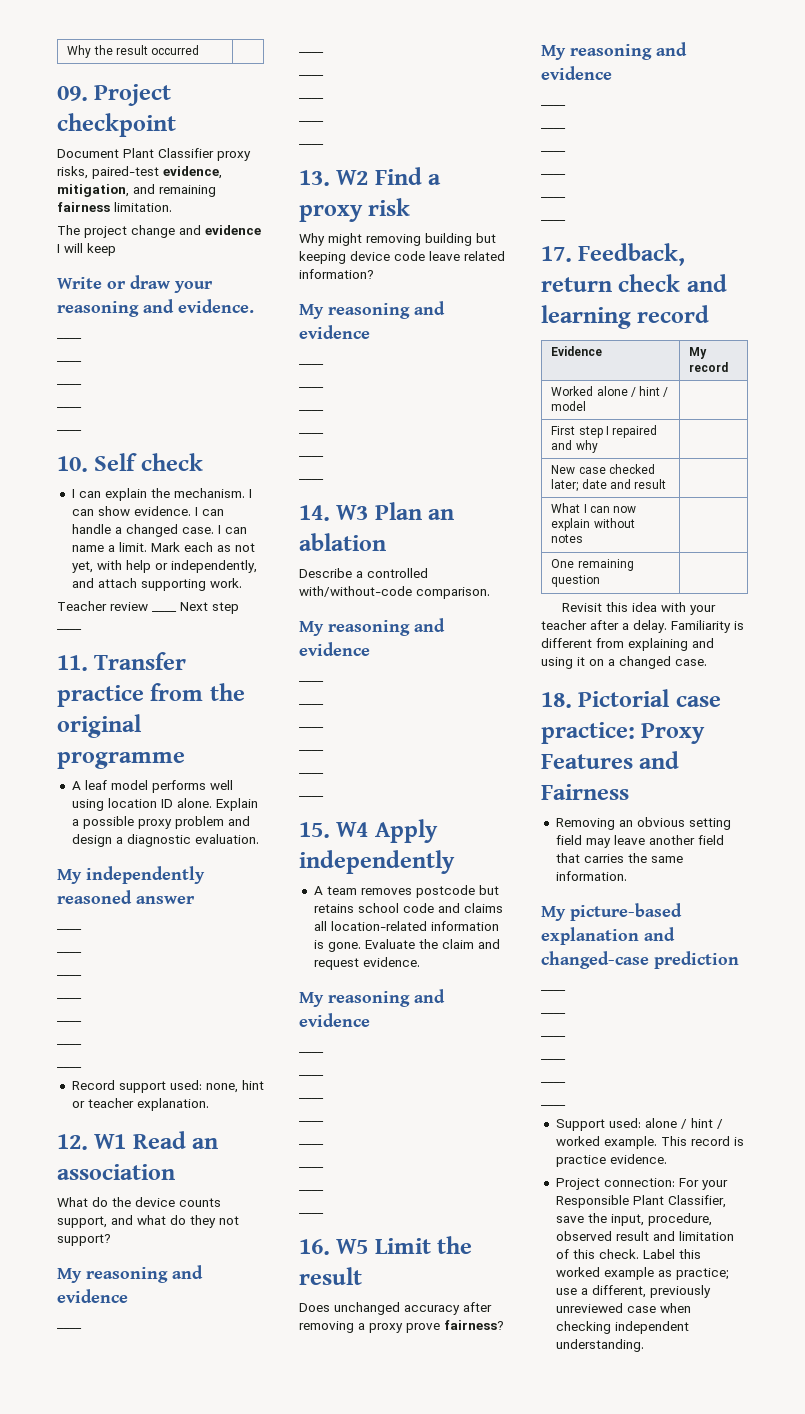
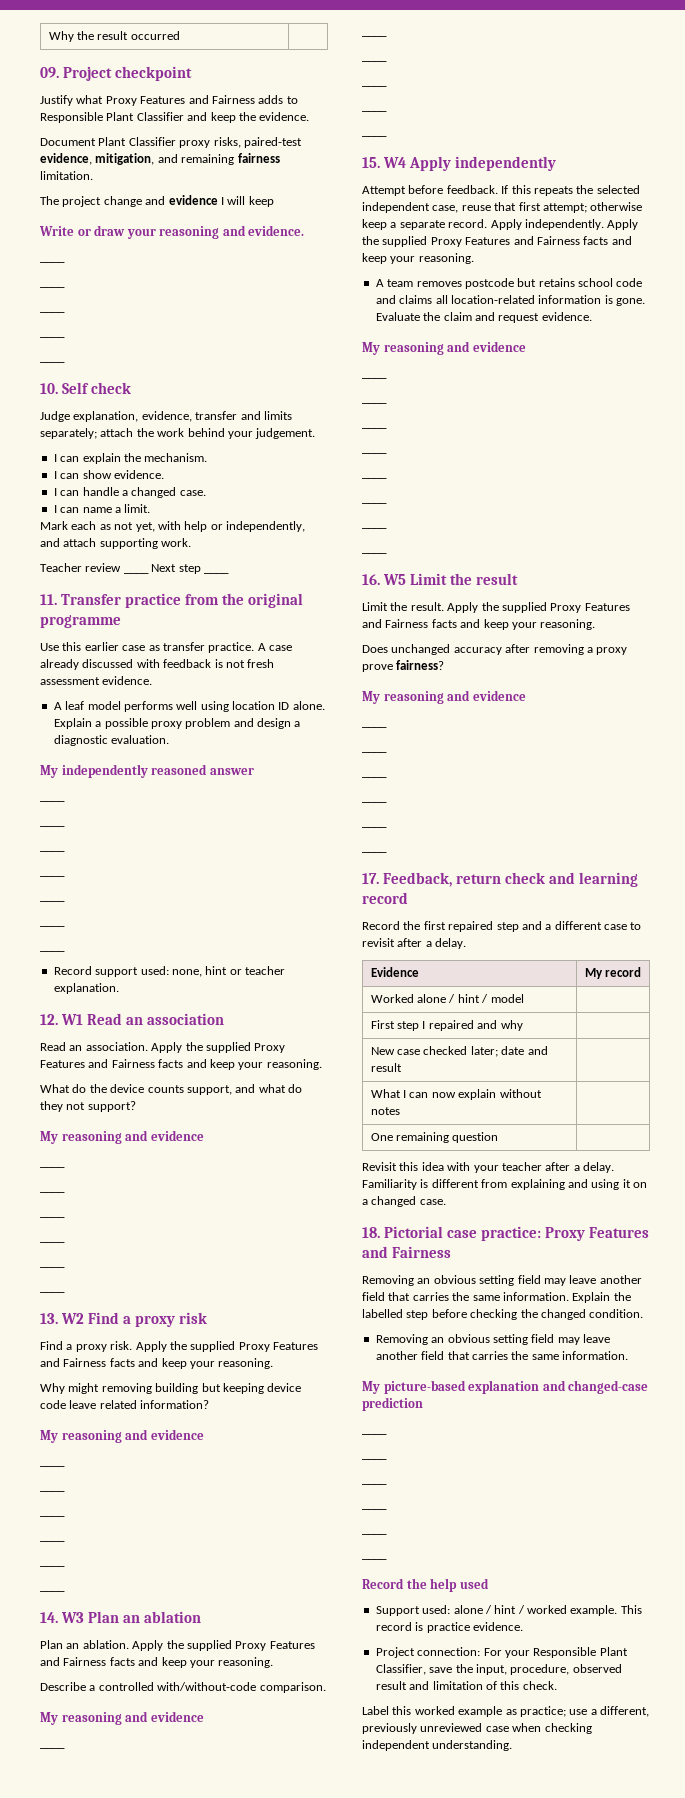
+ Justify what Proxy Features and Fairness adds to Responsible Plant Classifier and keep the evidence.
+ Judge explanation, evidence, transfer and limits separately; attach the work behind your judgement.
- I can explain the mechanism. I can show evidence. I can handle a changed case. I can name a limit. Mark each as not yet, with help or independently, and attach supporting work.
+ I can explain the mechanism.
+ I can show evidence.
+ I can handle a changed case.
+ I can name a limit.
+ Mark each as not yet, with help or independently, and attach supporting work.
+ Use this earlier case as transfer practice. A case already discussed with feedback is not fresh assessment evidence.
+ Read an association. Apply the supplied Proxy Features and Fairness facts and keep your reasoning.
+ Find a proxy risk. Apply the supplied Proxy Features and Fairness facts and keep your reasoning.
+ Plan an ablation. Apply the supplied Proxy Features and Fairness facts and keep your reasoning.
+ Attempt before feedback. If this repeats the selected independent case, reuse that first attempt; otherwise keep a separate record. Apply independently. Apply the supplied Proxy Features and Fairness facts and keep your reasoning.
+ Limit the result. Apply the supplied Proxy Features and Fairness facts and keep your reasoning.
+ Record the first repaired step and a different case to revisit after a delay.
+ Removing an obvious setting field may leave another field that carries the same information. Explain the labelled step before checking the changed condition.
+ Record the help used
- Project connection: For your Responsible Plant Classifier, save the input, procedure, observed result and limitation of this check. Label this worked example as practice; use a different, previously unreviewed case when checking independent understanding.
+ Project connection: For your Responsible Plant Classifier, save the input, procedure, observed result and limitation of this check.
+ Label this worked example as practice; use a different, previously unreviewed case when checking independent understanding.

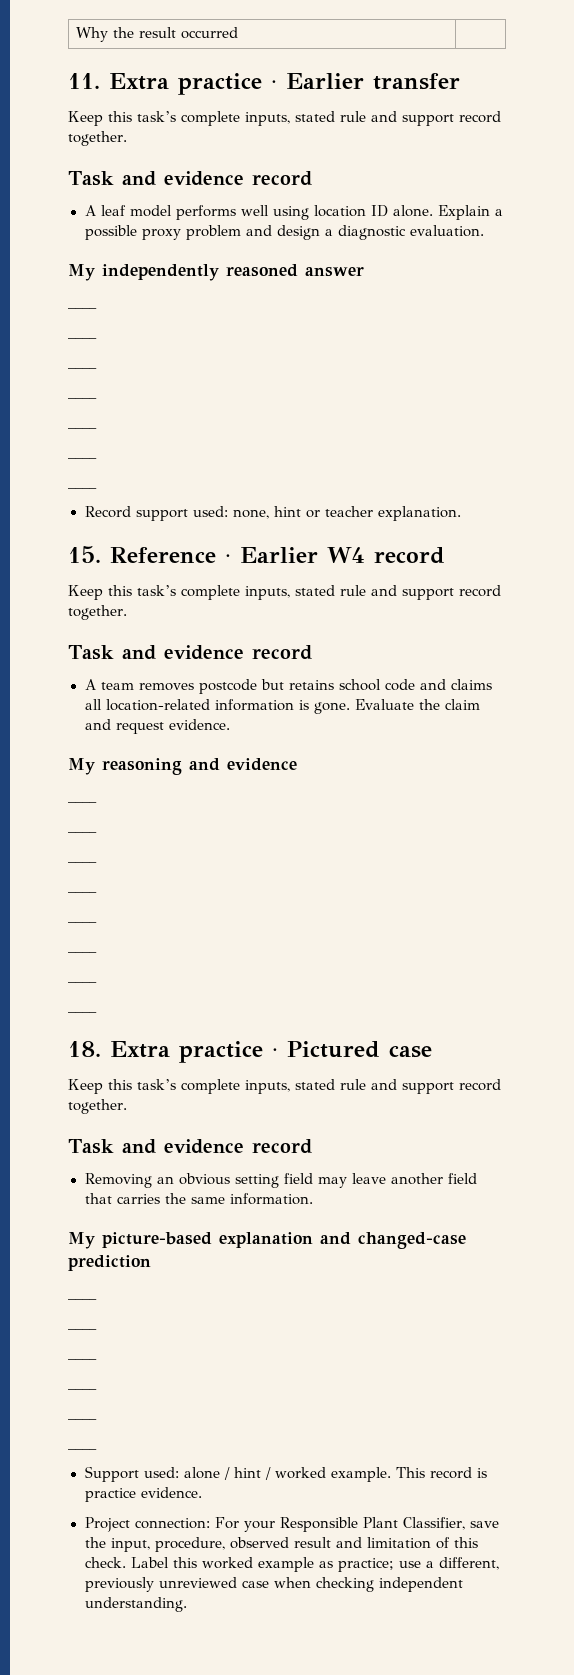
- 09. Project checkpoint
- Justify what Proxy Features and Fairness adds to Responsible Plant Classifier and keep the evidence.
- Document Plant Classifier proxy risks, paired-test evidence, mitigation, and remaining fairness limitation.
- The project change and evidence I will keep
- Write or draw your reasoning and evidence.
- ____
- ____
- ____
- ____
- ____
- 10. Self check
- Judge explanation, evidence, transfer and limits separately; attach the work behind your judgement.
- I can explain the mechanism.
- I can show evidence.
- I can handle a changed case.
- I can name a limit.
- Mark each as not yet, with help or independently, and attach supporting work.
- Teacher review ____ Next step ____
- 11. Transfer practice from the original programme
- Use this earlier case as transfer practice. A case already discussed with feedback is not fresh assessment evidence.
+ 11. Extra practice · Earlier transfer
+ Keep this task’s complete inputs, stated rule and support record together.
+ Task and evidence record
- 12. W1 Read an association
- Read an association. Apply the supplied Proxy Features and Fairness facts and keep your reasoning.
- What do the device counts support, and what do they not support?
- My reasoning and evidence
- ____
- ____
- ____
- ____
- ____
- ____
- 13. W2 Find a proxy risk
- Find a proxy risk. Apply the supplied Proxy Features and Fairness facts and keep your reasoning.
- Why might removing building but keeping device code leave related information?
- My reasoning and evidence
- ____
- ____
- ____
- ____
- ____
- ____
- 14. W3 Plan an ablation
- Plan an ablation. Apply the supplied Proxy Features and Fairness facts and keep your reasoning.
- Describe a controlled with/without-code comparison.
- My reasoning and evidence
- ____
- ____
- ____
- ____
- ____
- ____
- 15. W4 Apply independently
- Attempt before feedback. If this repeats the selected independent case, reuse that first attempt; otherwise keep a separate record. Apply independently. Apply the supplied Proxy Features and Fairness facts and keep your reasoning.
+ 15. Reference · Earlier W4 record
+ Keep this task’s complete inputs, stated rule and support record together.
+ Task and evidence record
- 16. W5 Limit the result
- Limit the result. Apply the supplied Proxy Features and Fairness facts and keep your reasoning.
- Does unchanged accuracy after removing a proxy prove fairness?
- My reasoning and evidence
- ____
- ____
- ____
- ____
- ____
- ____
- 17. Feedback, return check and learning record
- Record the first repaired step and a different case to revisit after a delay.
- Evidence | My record
- Worked alone / hint / model |
- First step I repaired and why |
- New case checked later; date and result |
- What I can now explain without notes |
- One remaining question |
- Revisit this idea with your teacher after a delay. Familiarity is different from explaining and using it on a changed case.
- 18. Pictorial case practice: Proxy Features and Fairness
- Removing an obvious setting field may leave another field that carries the same information. Explain the labelled step before checking the changed condition.
+ 18. Extra practice · Pictured case
+ Keep this task’s complete inputs, stated rule and support record together.
+ Task and evidence record
- Record the help used
- Project connection: For your Responsible Plant Classifier, save the input, procedure, observed result and limitation of this check.
- Label this worked example as practice; use a different, previously unreviewed case when checking independent understanding.
+ Project connection: For your Responsible Plant Classifier, save the input, procedure, observed result and limitation of this check. Label this worked example as practice; use a different, previously unreviewed case when checking independent understanding.

